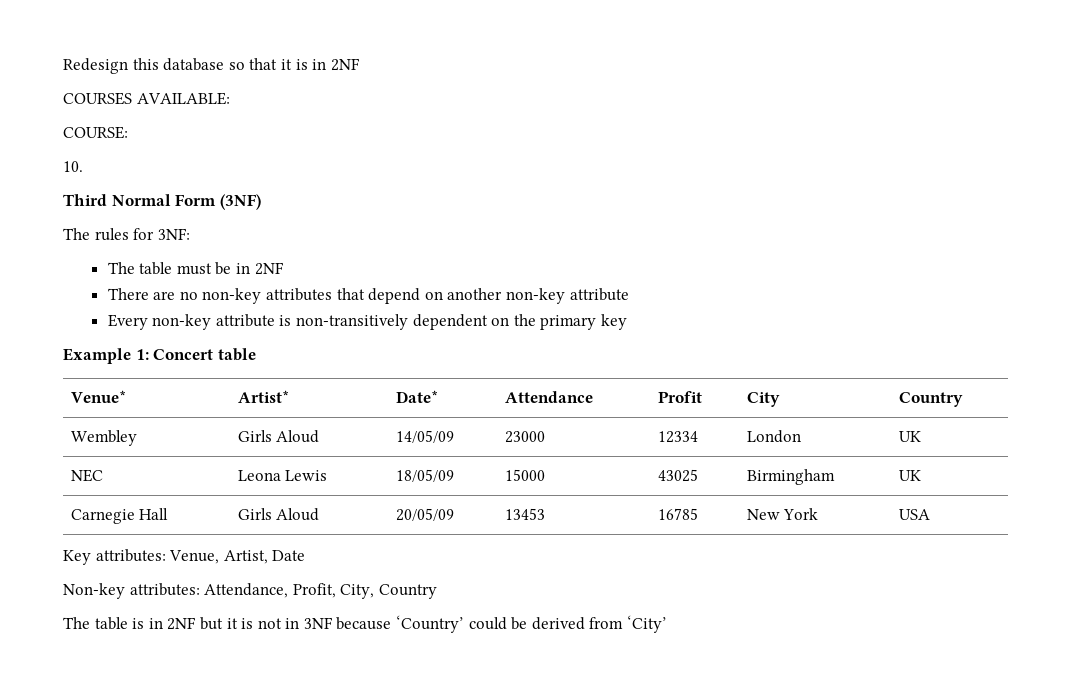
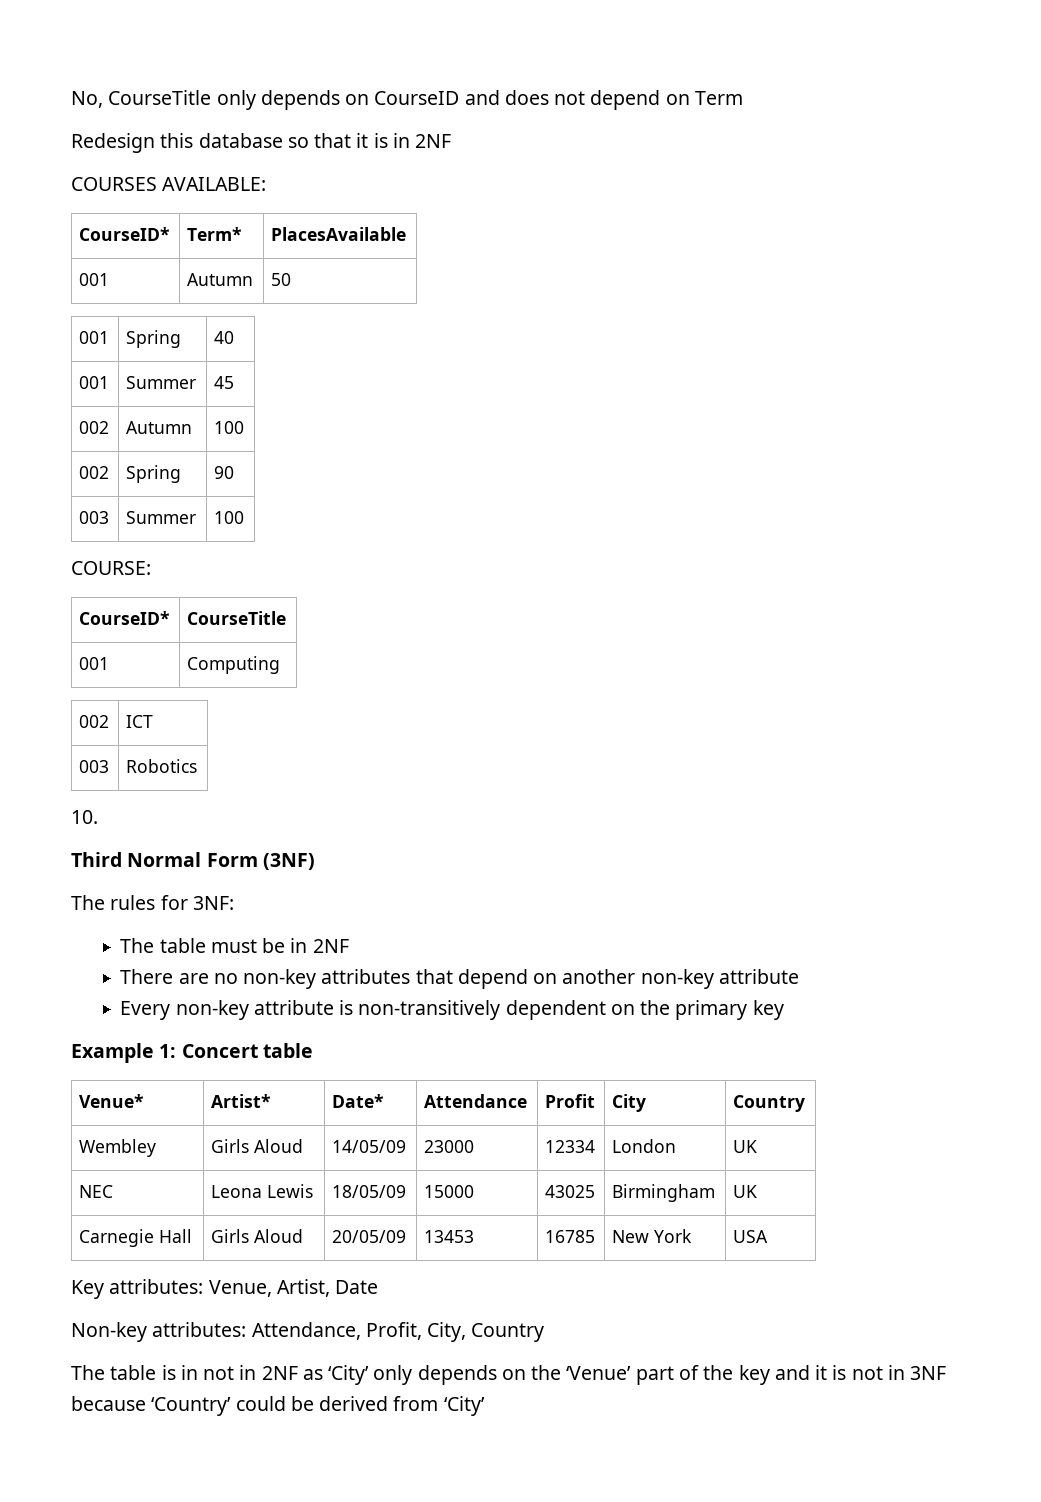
+ No, CourseTitle only depends on CourseID and does not depend on Term
+ CourseID* | Term* | PlacesAvailable
+ 001 | Autumn | 50
+ 001 | Spring | 40
+ 001 | Summer | 45
+ 002 | Autumn | 100
+ 002 | Spring | 90
+ 003 | Summer | 100
  COURSE:
+ CourseID* | CourseTitle
+ 001 | Computing
+ 002 | ICT
+ 003 | Robotics
- The table is in 2NF but it is not in 3NF because ‘Country’ could be derived from ‘City’
+ The table is in not in 2NF as ‘City’ only depends on the ‘Venue’ part of the key and it is not in 3NF because ‘Country’ could be derived from ‘City’

